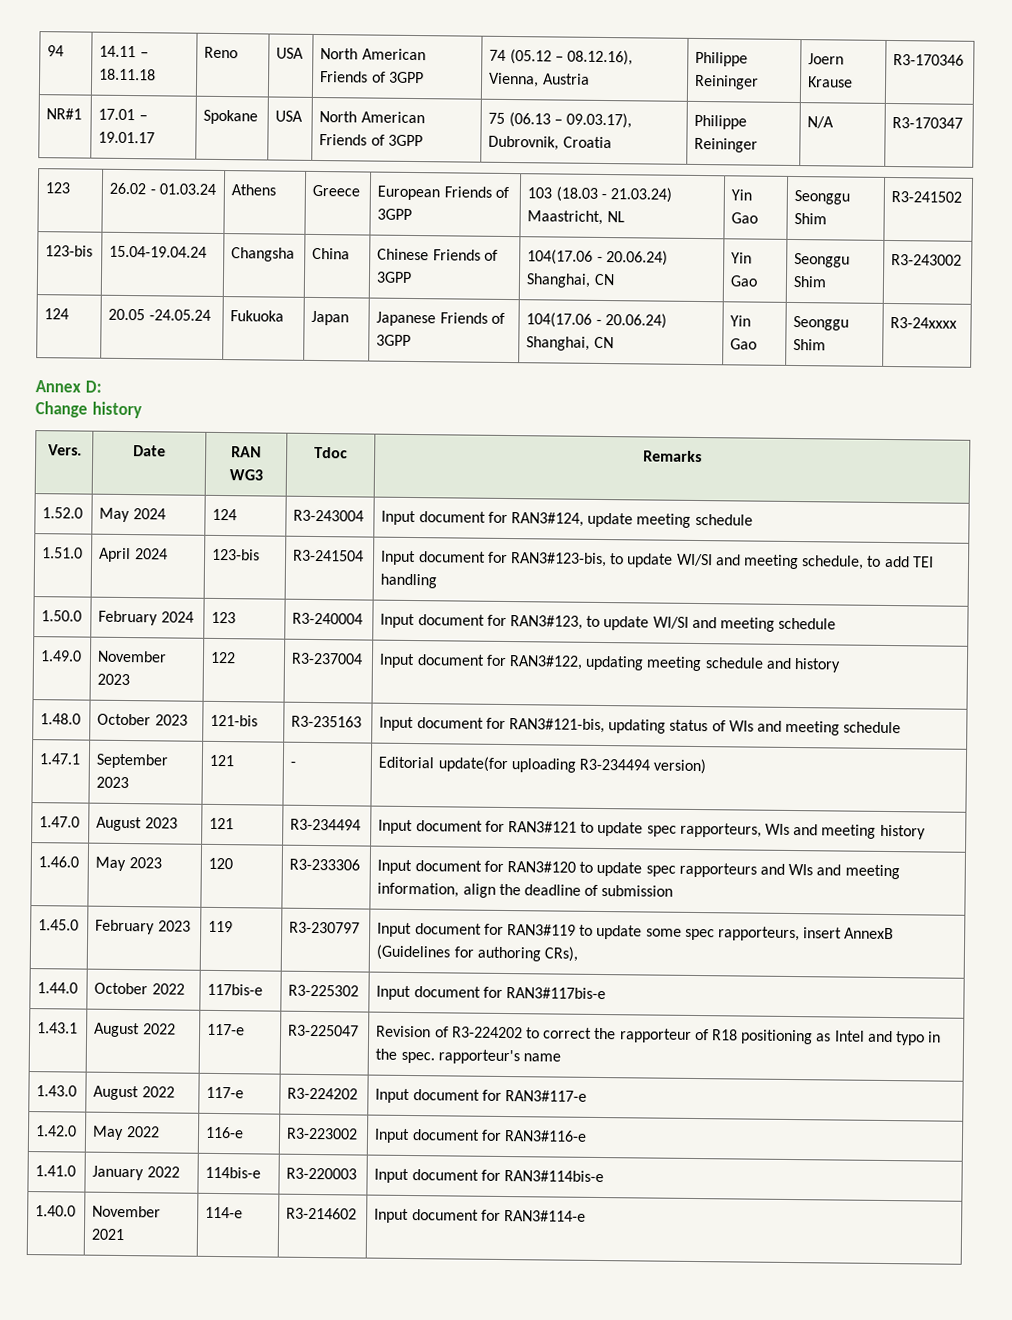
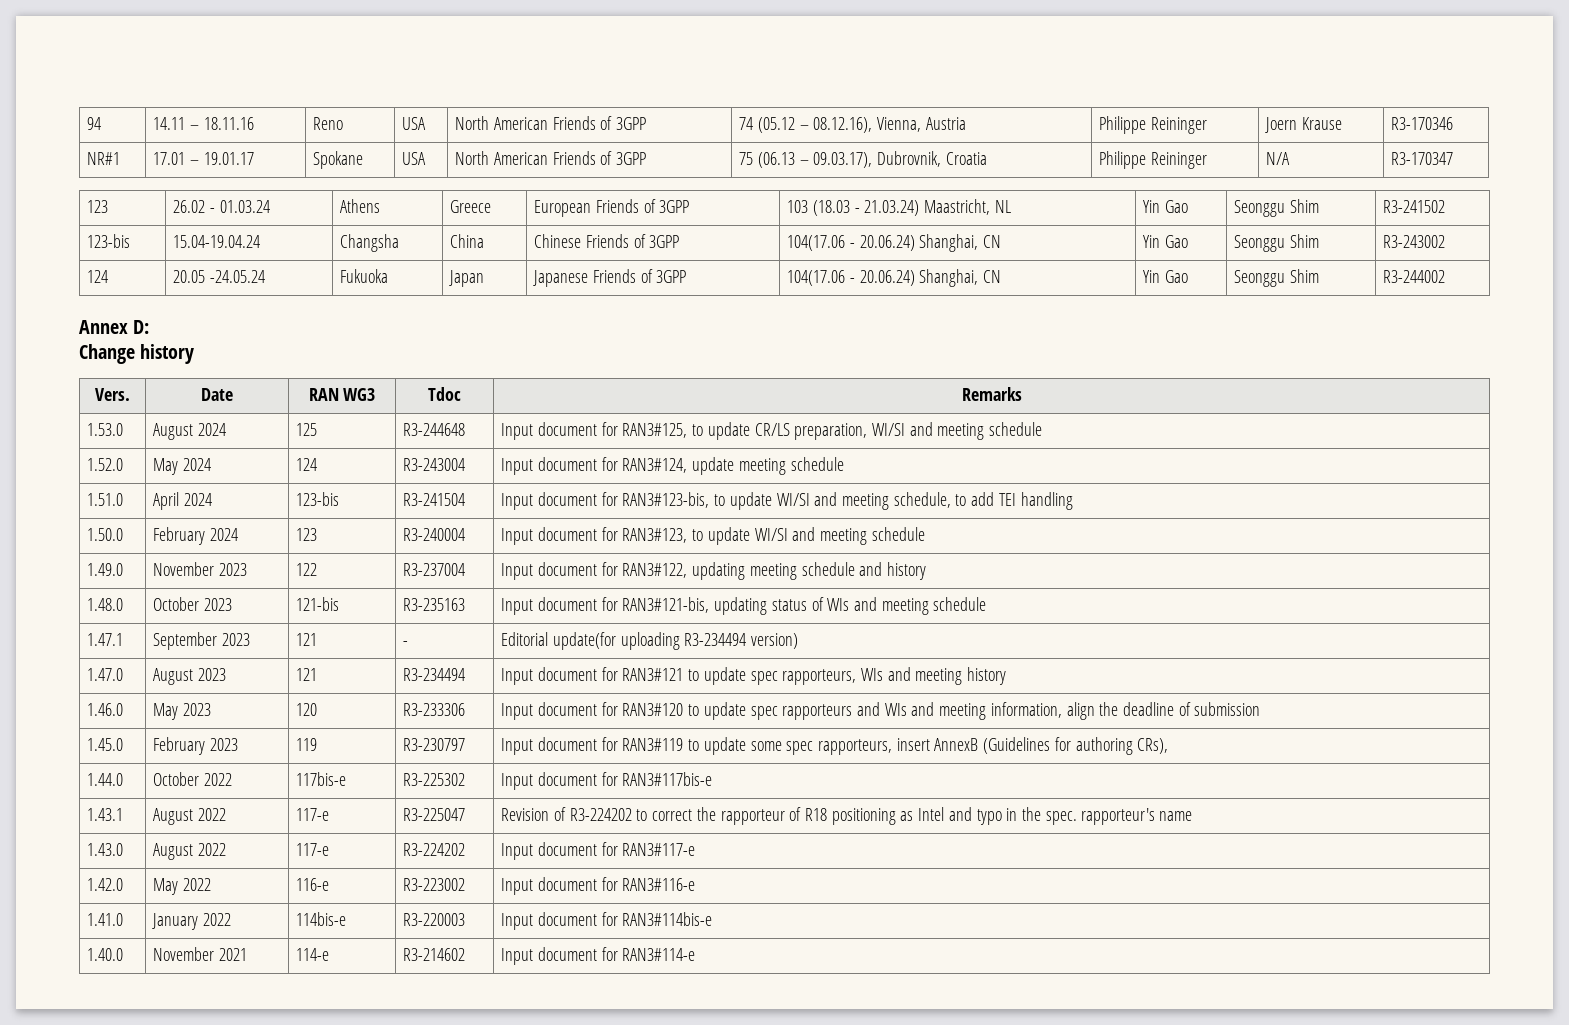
- 94 | 14.11 – 18.11.18 | Reno | USA | North American Friends of 3GPP | 74 (05.12 – 08.12.16), Vienna, Austria | Philippe Reininger | Joern Krause | R3-170346
+ 94 | 14.11 – 18.11.16 | Reno | USA | North American Friends of 3GPP | 74 (05.12 – 08.12.16), Vienna, Austria | Philippe Reininger | Joern Krause | R3-170346
- 124 | 20.05 -24.05.24 | Fukuoka | Japan | Japanese Friends of 3GPP | 104(17.06 - 20.06.24) Shanghai, CN | Yin Gao | Seonggu Shim | R3-24xxxx
+ 124 | 20.05 -24.05.24 | Fukuoka | Japan | Japanese Friends of 3GPP | 104(17.06 - 20.06.24) Shanghai, CN | Yin Gao | Seonggu Shim | R3-244002
+ 1.53.0 | August 2024 | 125 | R3-244648 | Input document for RAN3#125, to update CR/LS preparation, WI/SI and meeting schedule

